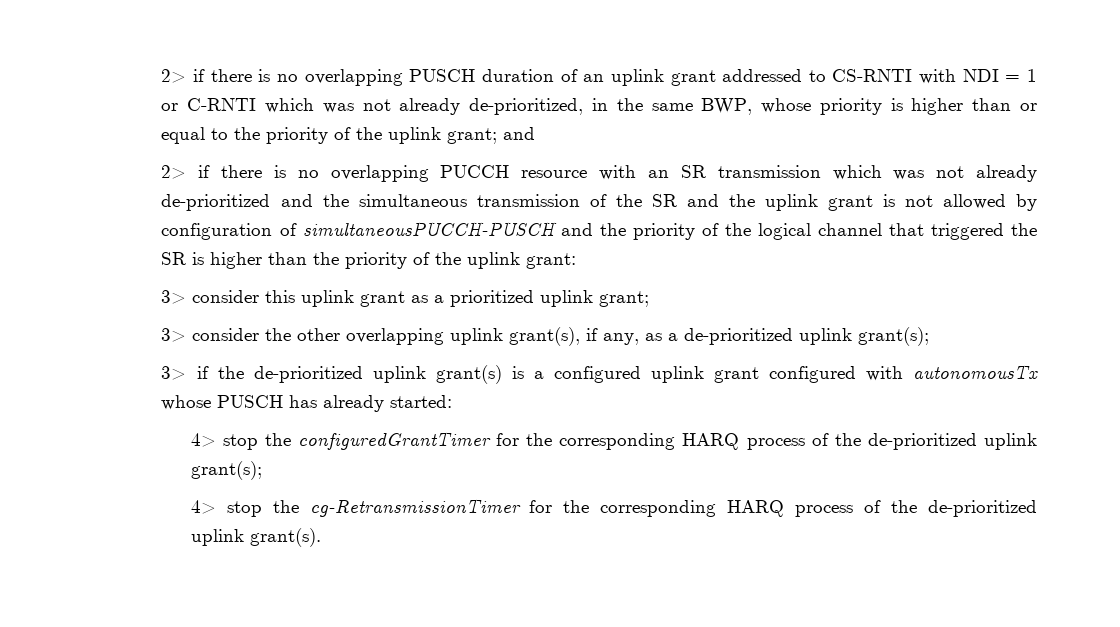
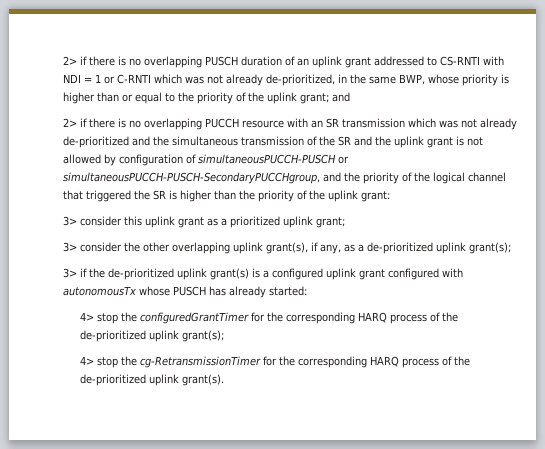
- 2> if there is no overlapping PUCCH resource with an SR transmission which was not already de-prioritized and the simultaneous transmission of the SR and the uplink grant is not allowed by configuration of simultaneousPUCCH-PUSCH and the priority of the logical channel that triggered the SR is higher than the priority of the uplink grant:
+ 2> if there is no overlapping PUCCH resource with an SR transmission which was not already de-prioritized and the simultaneous transmission of the SR and the uplink grant is not allowed by configuration of simultaneousPUCCH-PUSCH or simultaneousPUCCH-PUSCH-SecondaryPUCCHgroup, and the priority of the logical channel that triggered the SR is higher than the priority of the uplink grant:

